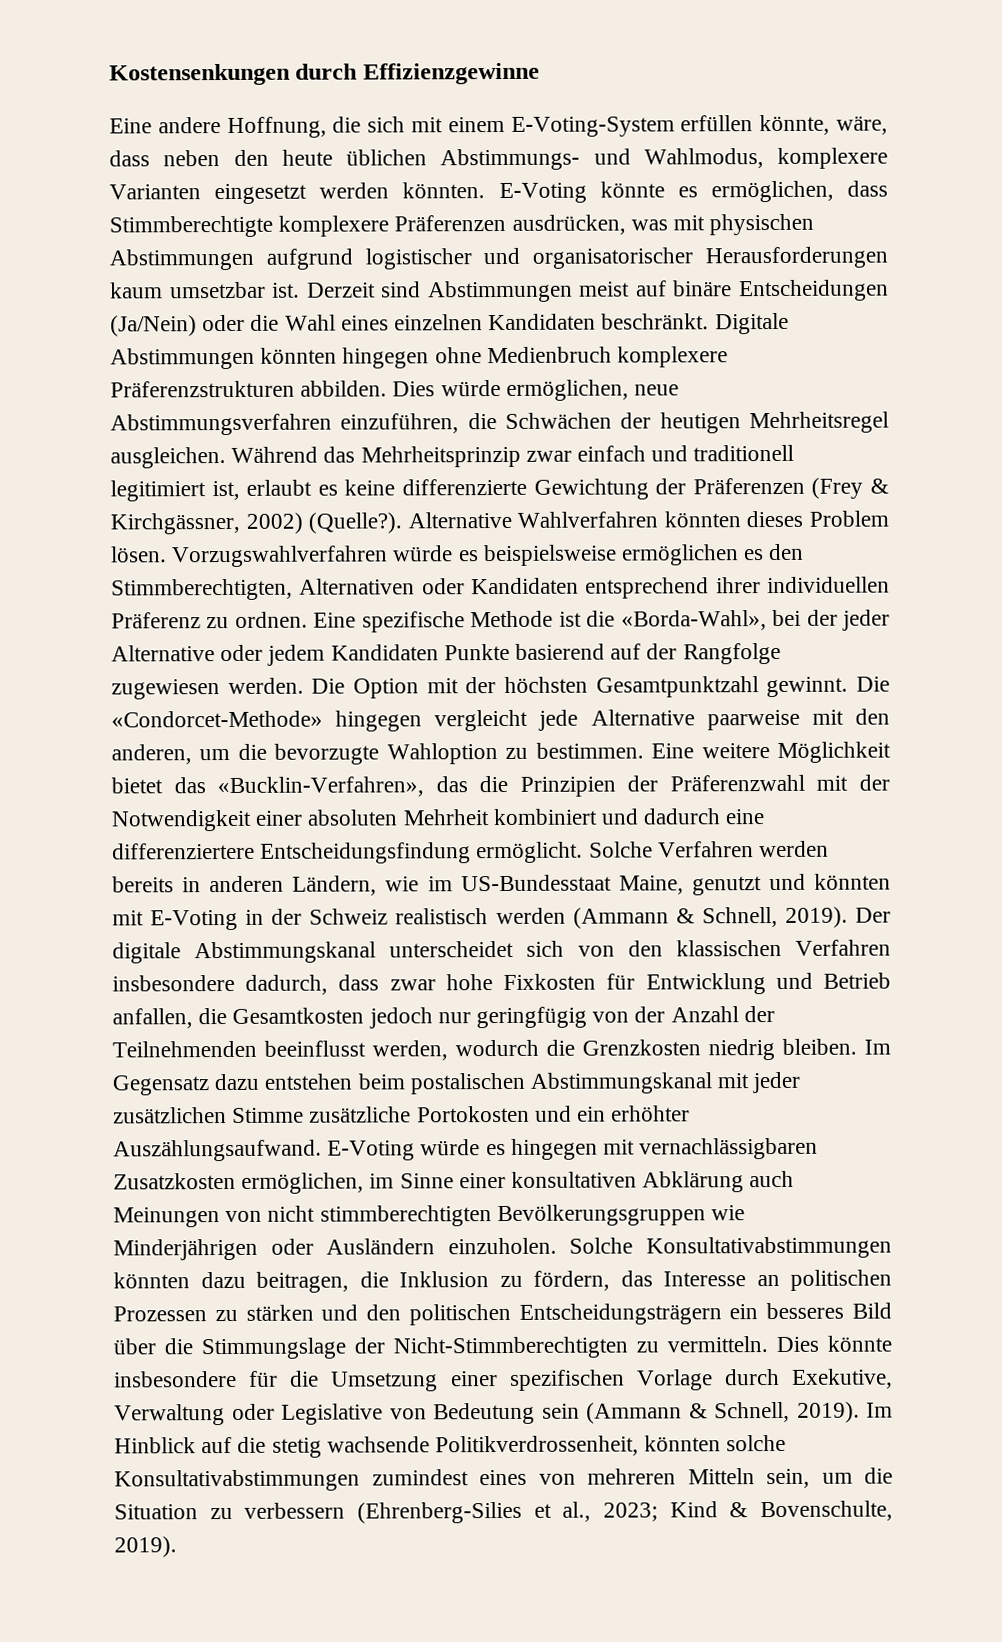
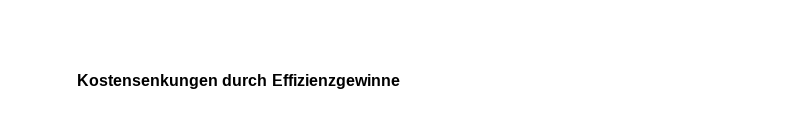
- Eine andere Hoffnung, die sich mit einem E-Voting-System erfüllen könnte, wäre, dass neben den heute üblichen Abstimmungs- und Wahlmodus, komplexere Varianten eingesetzt werden könnten. E-Voting könnte es ermöglichen, dass Stimmberechtigte komplexere Präferenzen ausdrücken, was mit physischen Abstimmungen aufgrund logistischer und organisatorischer Herausforderungen kaum umsetzbar ist. Derzeit sind Abstimmungen meist auf binäre Entscheidungen (Ja/Nein) oder die Wahl eines einzelnen Kandidaten beschränkt. Digitale Abstimmungen könnten hingegen ohne Medienbruch komplexere Präferenzstrukturen abbilden. Dies würde ermöglichen, neue Abstimmungsverfahren einzuführen, die Schwächen der heutigen Mehrheitsregel ausgleichen. Während das Mehrheitsprinzip zwar einfach und traditionell legitimiert ist, erlaubt es keine differenzierte Gewichtung der Präferenzen (Frey & Kirchgässner, 2002) (Quelle?). Alternative Wahlverfahren könnten dieses Problem lösen. Vorzugswahlverfahren würde es beispielsweise ermöglichen es den Stimmberechtigten, Alternativen oder Kandidaten entsprechend ihrer individuellen Präferenz zu ordnen. Eine spezifische Methode ist die «Borda-Wahl», bei der jeder Alternative oder jedem Kandidaten Punkte basierend auf der Rangfolge zugewiesen werden. Die Option mit der höchsten Gesamtpunktzahl gewinnt. Die «Condorcet-Methode» hingegen vergleicht jede Alternative paarweise mit den anderen, um die bevorzugte Wahloption zu bestimmen. Eine weitere Möglichkeit bietet das «Bucklin-Verfahren», das die Prinzipien der Präferenzwahl mit der Notwendigkeit einer absoluten Mehrheit kombiniert und dadurch eine differenziertere Entscheidungsfindung ermöglicht. Solche Verfahren werden bereits in anderen Ländern, wie im US-Bundesstaat Maine, genutzt und könnten mit E-Voting in der Schweiz realistisch werden (Ammann & Schnell, 2019). Der digitale Abstimmungskanal unterscheidet sich von den klassischen Verfahren insbesondere dadurch, dass zwar hohe Fixkosten für Entwicklung und Betrieb anfallen, die Gesamtkosten jedoch nur geringfügig von der Anzahl der Teilnehmenden beeinflusst werden, wodurch die Grenzkosten niedrig bleiben. Im Gegensatz dazu entstehen beim postalischen Abstimmungskanal mit jeder zusätzlichen Stimme zusätzliche Portokosten und ein erhöhter Auszählungsaufwand. E-Voting würde es hingegen mit vernachlässigbaren Zusatzkosten ermöglichen, im Sinne einer konsultativen Abklärung auch Meinungen von nicht stimmberechtigten Bevölkerungsgruppen wie Minderjährigen oder Ausländern einzuholen. Solche Konsultativabstimmungen könnten dazu beitragen, die Inklusion zu fördern, das Interesse an politischen Prozessen zu stärken und den politischen Entscheidungsträgern ein besseres Bild über die Stimmungslage der Nicht-Stimmberechtigten zu vermitteln. Dies könnte insbesondere für die Umsetzung einer spezifischen Vorlage durch Exekutive, Verwaltung oder Legislative von Bedeutung sein (Ammann & Schnell, 2019). Im Hinblick auf die stetig wachsende Politikverdrossenheit, könnten solche Konsultativabstimmungen zumindest eines von mehreren Mitteln sein, um die Situation zu verbessern (Ehrenberg-Silies et al., 2023; Kind & Bovenschulte, 2019).

